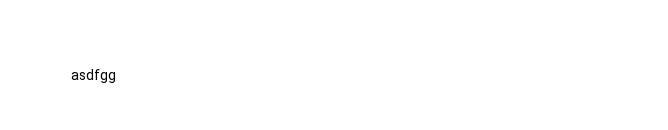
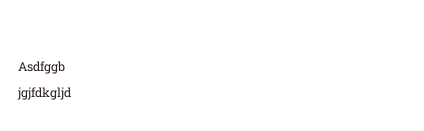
- asdfgg
+ Asdfggb
+ jgjfdkgljd

